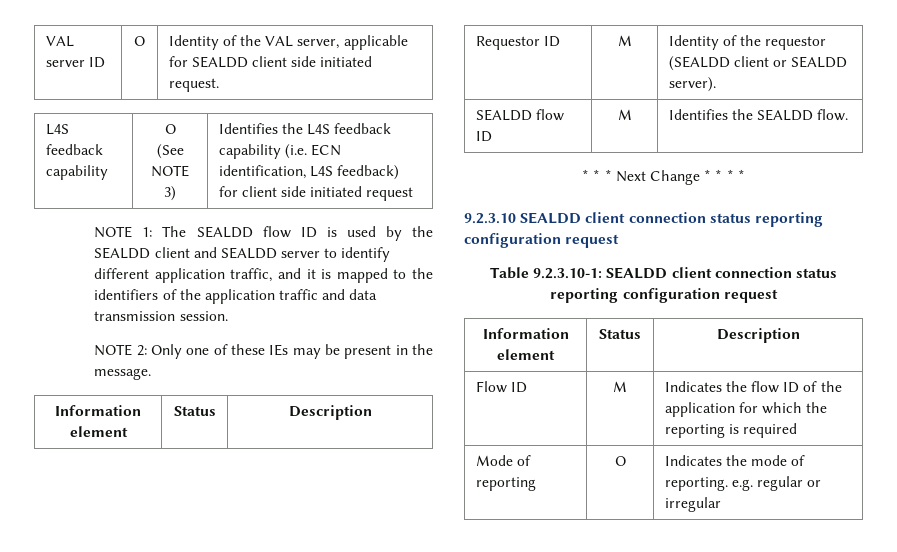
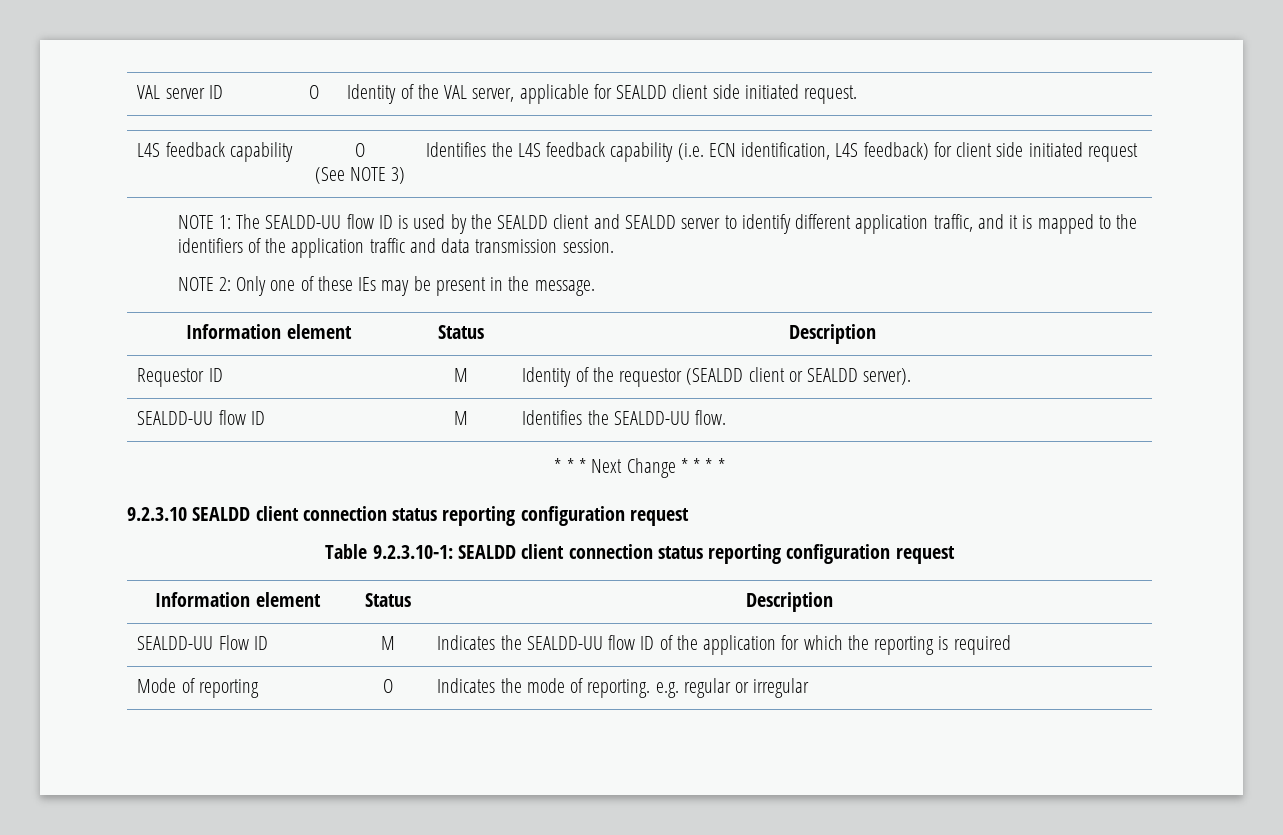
- NOTE 1: The SEALDD flow ID is used by the SEALDD client and SEALDD server to identify different application traffic, and it is mapped to the identifiers of the application traffic and data transmission session.
+ NOTE 1: The SEALDD-UU flow ID is used by the SEALDD client and SEALDD server to identify different application traffic, and it is mapped to the identifiers of the application traffic and data transmission session.
- SEALDD flow ID | M | Identifies the SEALDD flow.
+ SEALDD-UU flow ID | M | Identifies the SEALDD-UU flow.
- Flow ID | M | Indicates the flow ID of the application for which the reporting is required
+ SEALDD-UU Flow ID | M | Indicates the SEALDD-UU flow ID of the application for which the reporting is required

